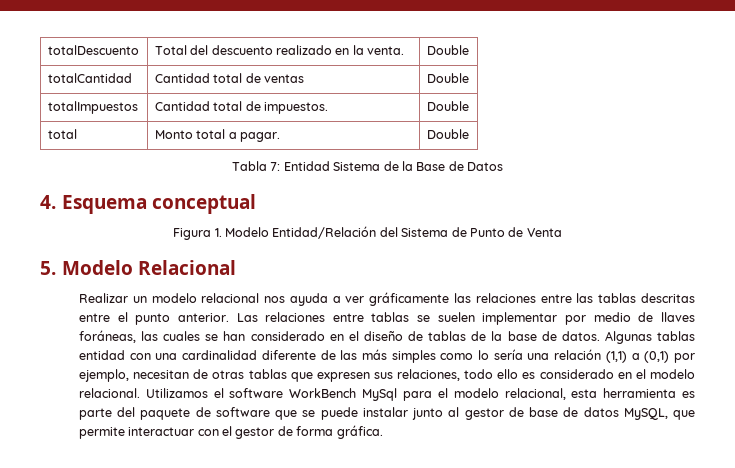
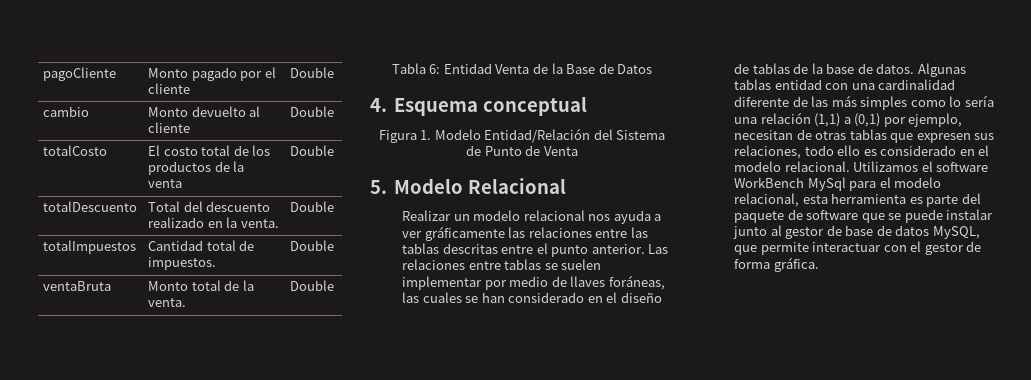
+ pagoCliente | Monto pagado por el cliente | Double
+ cambio | Monto devuelto al cliente | Double
+ totalCosto | El costo total de los productos de la venta | Double
- totalCantidad | Cantidad total de ventas | Double
- total | Monto total a pagar. | Double
+ ventaBruta | Monto total de la venta. | Double
- Tabla 7: Entidad Sistema de la Base de Datos
+ Tabla 6: Entidad Venta de la Base de Datos

